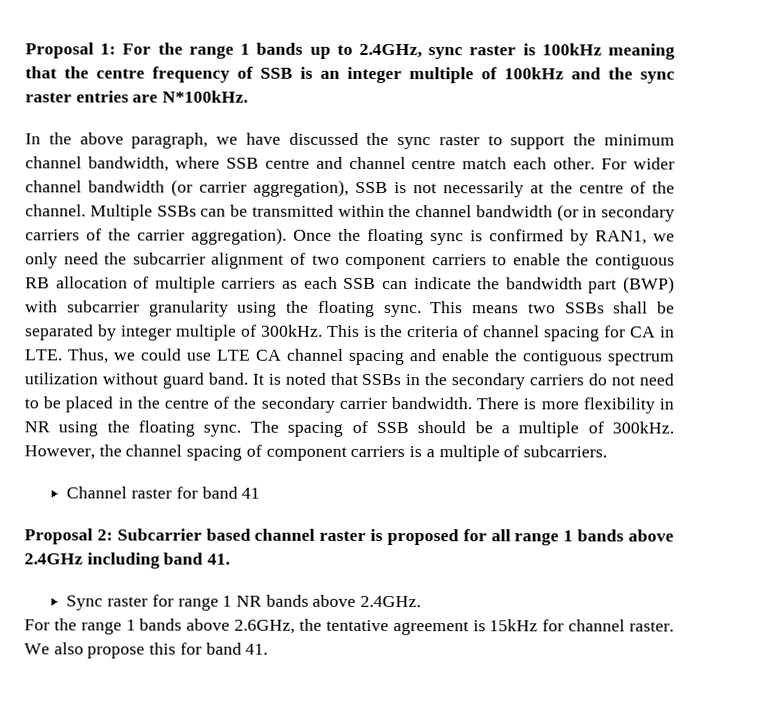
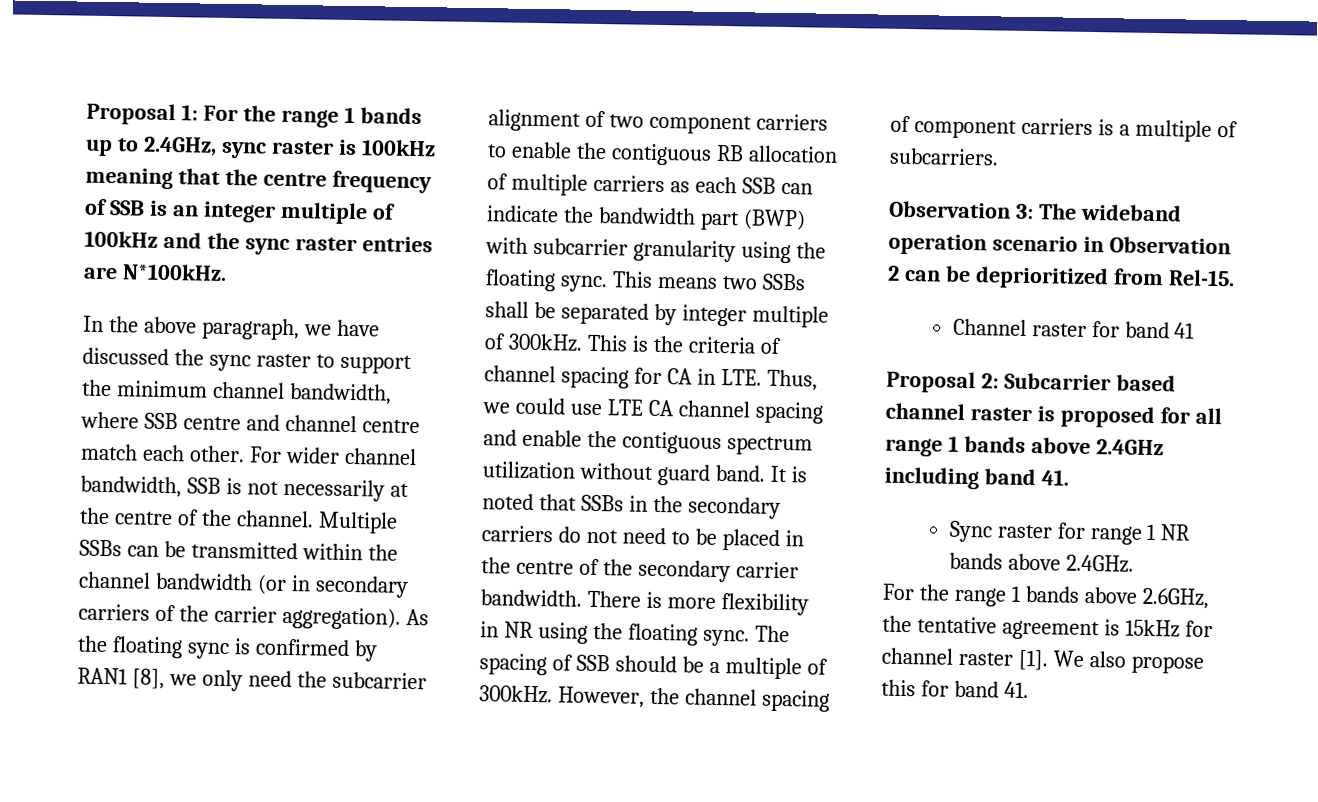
- For wider channel bandwidth (or carrier aggregation), SSB is not necessarily at the centre of the channel.
+ For wider channel bandwidth, SSB is not necessarily at the centre of the channel.
- Once the floating sync is confirmed by RAN1, we only need the subcarrier alignment of two component carriers to enable the contiguous RB allocation of multiple carriers as each SSB can indicate the bandwidth part (BWP) with subcarrier granularity using the floating sync.
+ As the floating sync is confirmed by RAN1 [8], we only need the subcarrier alignment of two component carriers to enable the contiguous RB allocation of multiple carriers as each SSB can indicate the bandwidth part (BWP) with subcarrier granularity using the floating sync.
+ Observation 3: The wideband operation scenario in Observation 2 can be deprioritized from Rel-15.
- For the range 1 bands above 2.6GHz, the tentative agreement is 15kHz for channel raster.
+ For the range 1 bands above 2.6GHz, the tentative agreement is 15kHz for channel raster [1].

